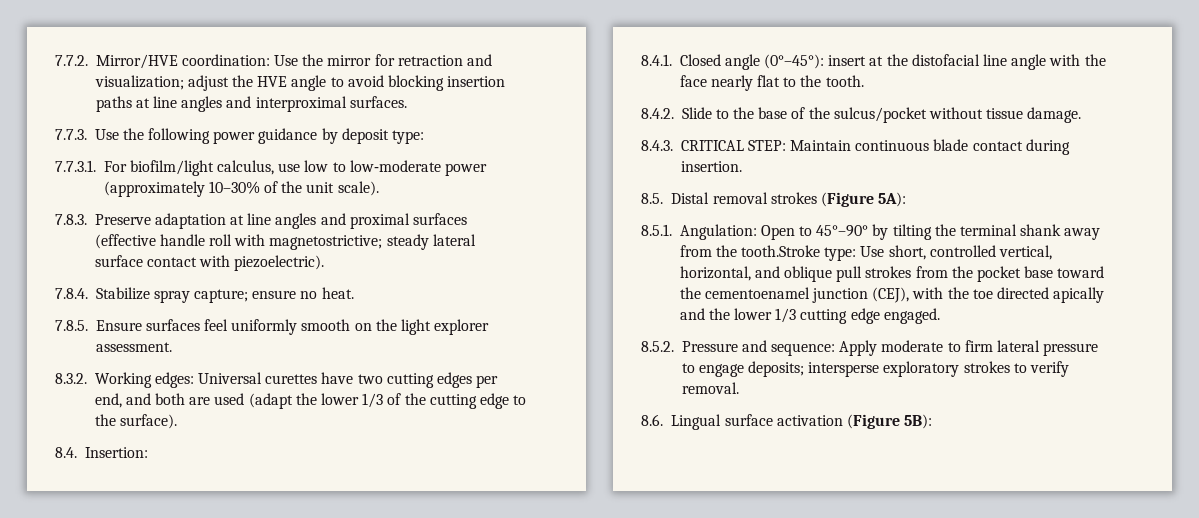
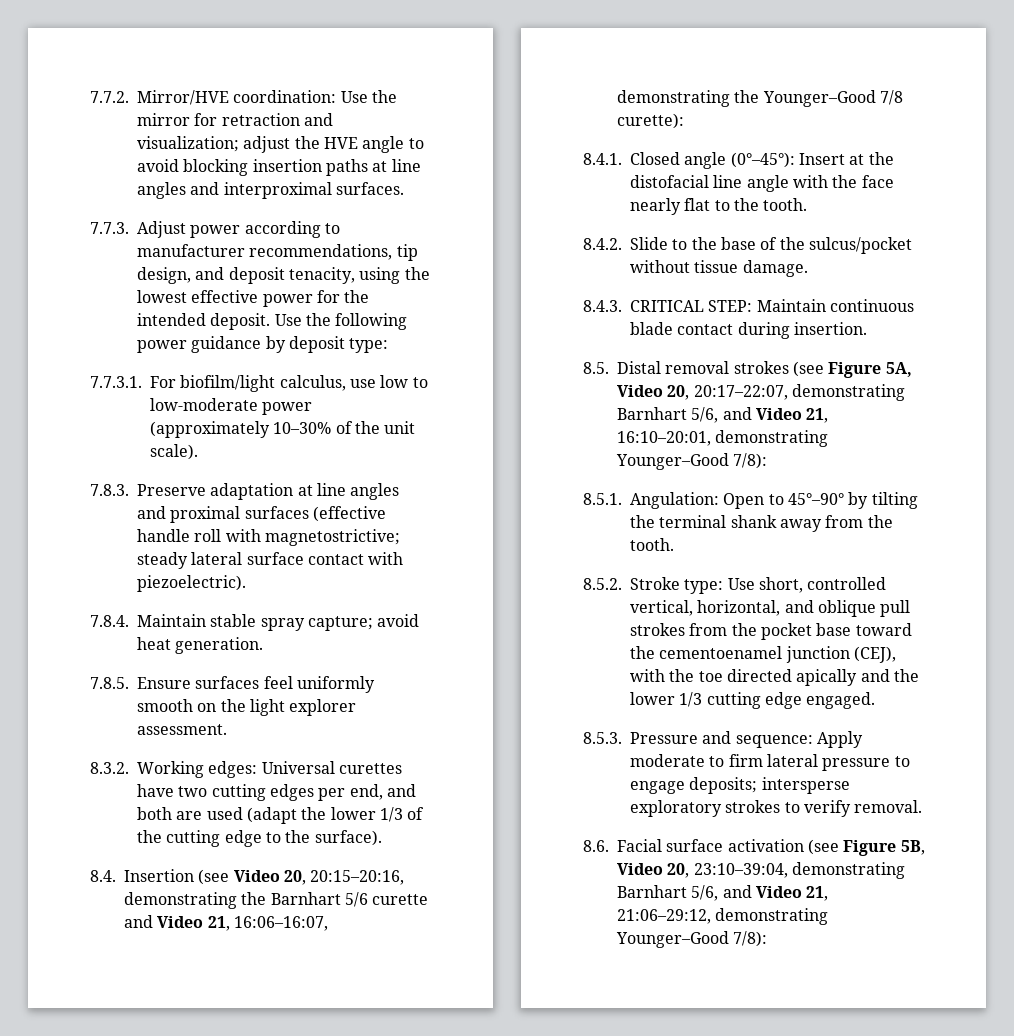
- 7.7.3. Use the following power guidance by deposit type:
+ 7.7.3. Adjust power according to manufacturer recommendations, tip design, and deposit tenacity, using the lowest effective power for the intended deposit. Use the following power guidance by deposit type:
- 7.8.4. Stabilize spray capture; ensure no heat.
+ 7.8.4. Maintain stable spray capture; avoid heat generation.
- 8.4. Insertion:
+ 8.4. Insertion (see Video 20, 20:15–20:16, demonstrating the Barnhart 5/6 curette and Video 21, 16:06–16:07, demonstrating the Younger–Good 7/8 curette):
- 8.4.1. Closed angle (0°–45°): insert at the distofacial line angle with the face nearly flat to the tooth.
+ 8.4.1. Closed angle (0°–45°): Insert at the distofacial line angle with the face nearly flat to the tooth.
- 8.5. Distal removal strokes (Figure 5A):
+ 8.5. Distal removal strokes (see Figure 5A, Video 20, 20:17–22:07, demonstrating Barnhart 5/6, and Video 21, 16:10–20:01, demonstrating Younger–Good 7/8):
- 8.5.1. Angulation: Open to 45°–90° by tilting the terminal shank away from the tooth.Stroke type: Use short, controlled vertical, horizontal, and oblique pull strokes from the pocket base toward the cementoenamel junction (CEJ), with the toe directed apically and the lower 1/3 cutting edge engaged.
+ 8.5.1. Angulation: Open to 45°–90° by tilting the terminal shank away from the tooth.
+ 8.5.2. Stroke type: Use short, controlled vertical, horizontal, and oblique pull strokes from the pocket base toward the cementoenamel junction (CEJ), with the toe directed apically and the lower 1/3 cutting edge engaged.
- 8.5.2. Pressure and sequence: Apply moderate to firm lateral pressure to engage deposits; intersperse exploratory strokes to verify removal.
+ 8.5.3. Pressure and sequence: Apply moderate to firm lateral pressure to engage deposits; intersperse exploratory strokes to verify removal.
- 8.6. Lingual surface activation (Figure 5B):
+ 8.6. Facial surface activation (see Figure 5B, Video 20, 23:10–39:04, demonstrating Barnhart 5/6, and Video 21, 21:06–29:12, demonstrating Younger–Good 7/8):

